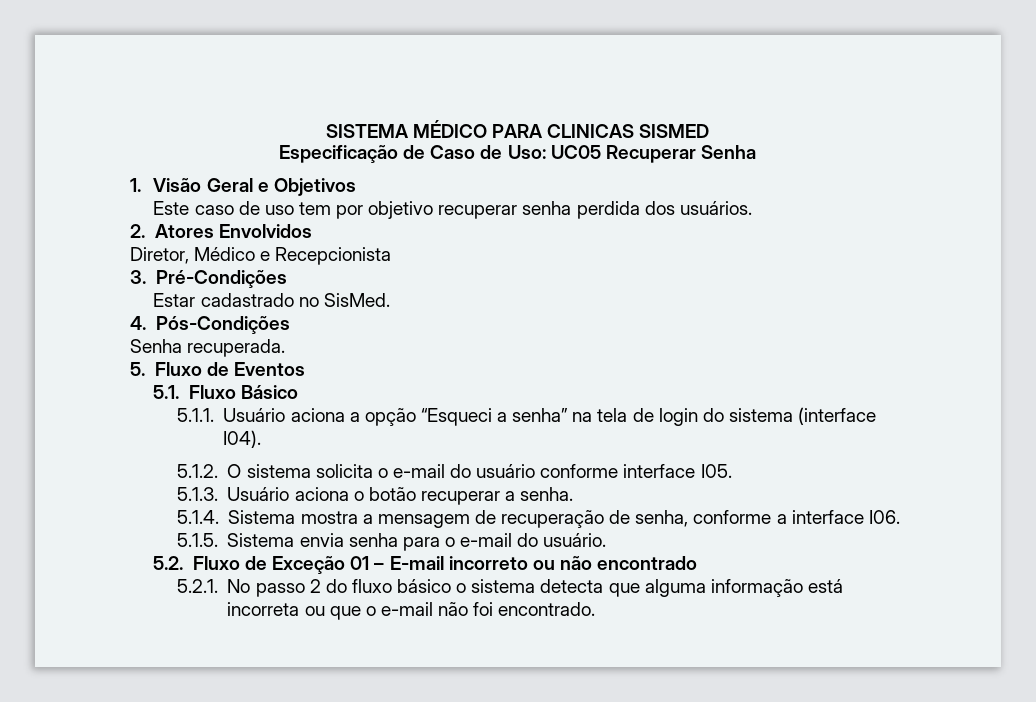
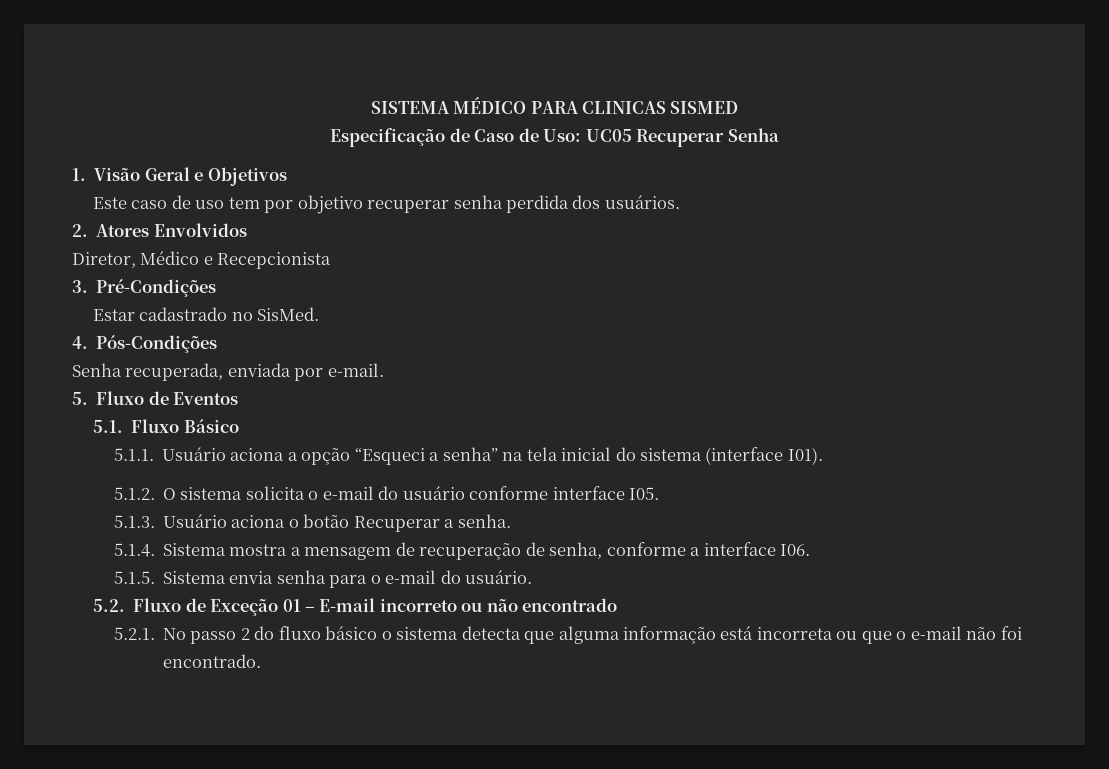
- Senha recuperada.
+ Senha recuperada, enviada por e-mail.
- 5.1.1. Usuário aciona a opção “Esqueci a senha” na tela de login do sistema (interface I04).
+ 5.1.1. Usuário aciona a opção “Esqueci a senha” na tela inicial do sistema (interface I01).
- 5.1.3. Usuário aciona o botão recuperar a senha.
+ 5.1.3. Usuário aciona o botão Recuperar a senha.

